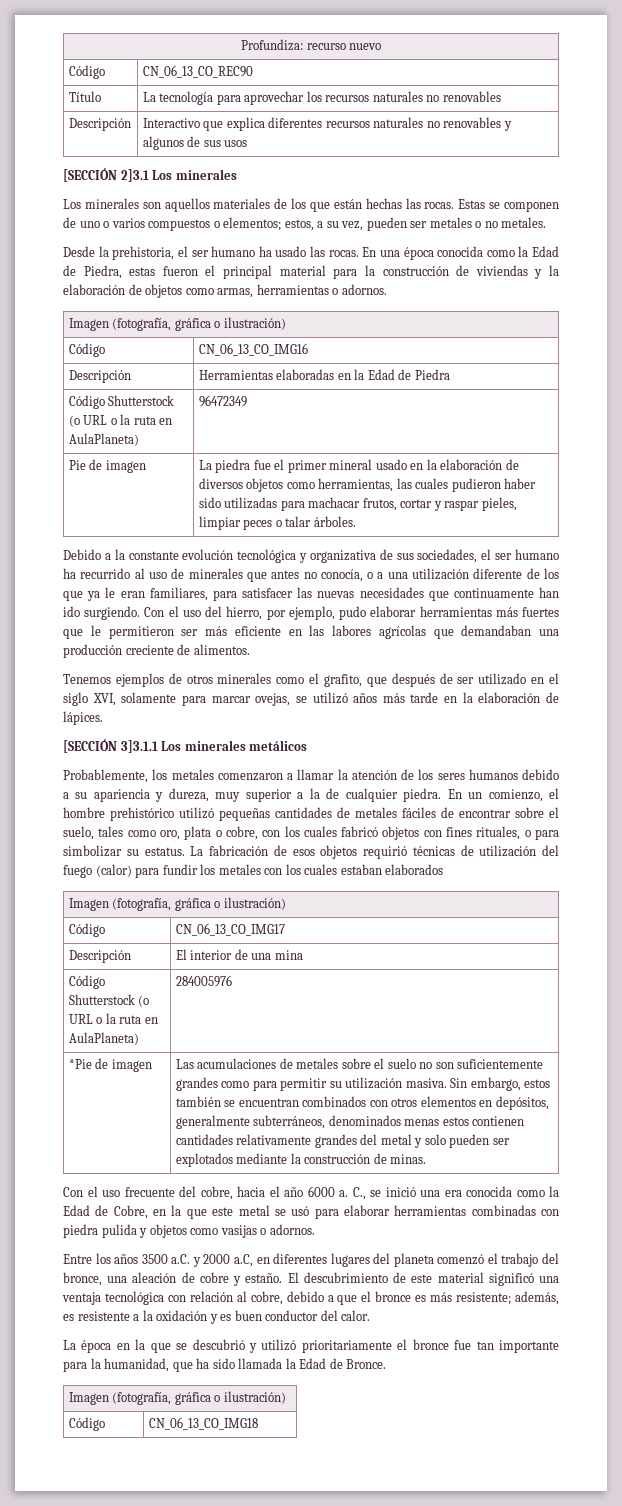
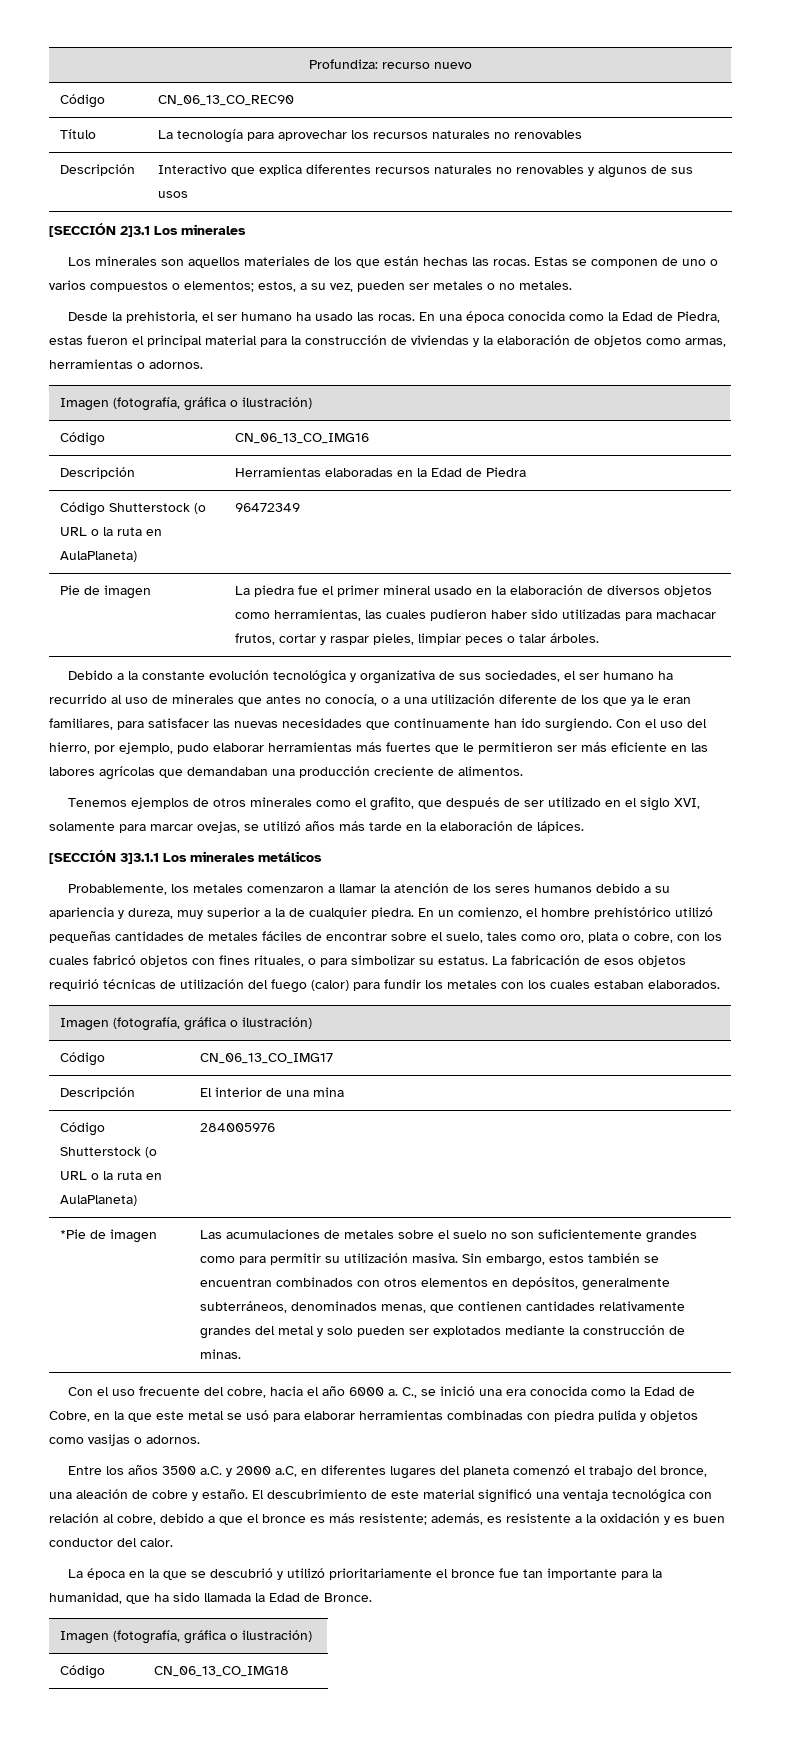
- La fabricación de esos objetos requirió técnicas de utilización del fuego (calor) para fundir los metales con los cuales estaban elaborados
+ La fabricación de esos objetos requirió técnicas de utilización del fuego (calor) para fundir los metales con los cuales estaban elaborados.
- Sin embargo, estos también se encuentran combinados con otros elementos en depósitos, generalmente subterráneos, denominados menas estos contienen cantidades relativamente grandes del metal y solo pueden ser explotados mediante la construcción de minas.
+ Sin embargo, estos también se encuentran combinados con otros elementos en depósitos, generalmente subterráneos, denominados menas, que contienen cantidades relativamente grandes del metal y solo pueden ser explotados mediante la construcción de minas.

